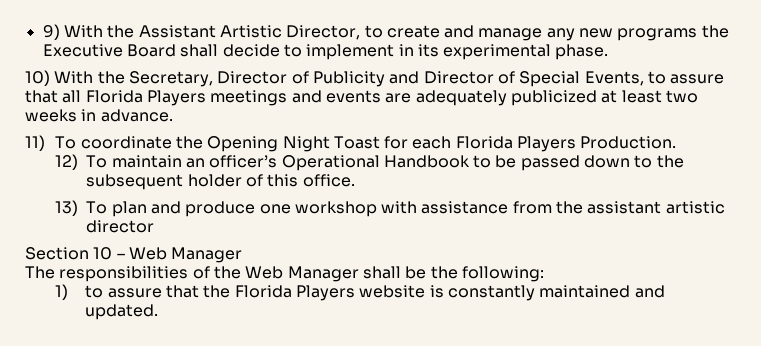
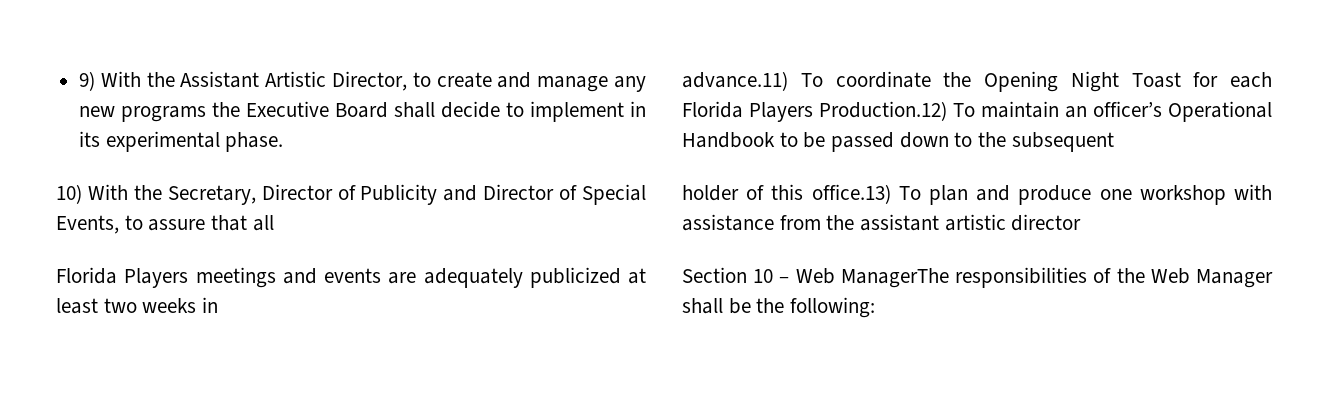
- 10) With the Secretary, Director of Publicity and Director of Special Events, to assure that all Florida Players meetings and events are adequately publicized at least two weeks in advance.
- 11) To coordinate the Opening Night Toast for each Florida Players Production.
- 12) To maintain an officer’s Operational Handbook to be passed down to the subsequent holder of this office.
- 13) To plan and produce one workshop with assistance from the assistant artistic director
+ 10) With the Secretary, Director of Publicity and Director of Special Events, to assure that all
+ Florida Players meetings and events are adequately publicized at least two weeks in
+ advance.11) To coordinate the Opening Night Toast for each Florida Players Production.12) To maintain an officer’s Operational Handbook to be passed down to the subsequent
+ holder of this office.13) To plan and produce one workshop with assistance from the assistant artistic director
- Section 10 – Web Manager
- The responsibilities of the Web Manager shall be the following:
+ Section 10 – Web ManagerThe responsibilities of the Web Manager shall be the following:
- 1) to assure that the Florida Players website is constantly maintained and updated.

